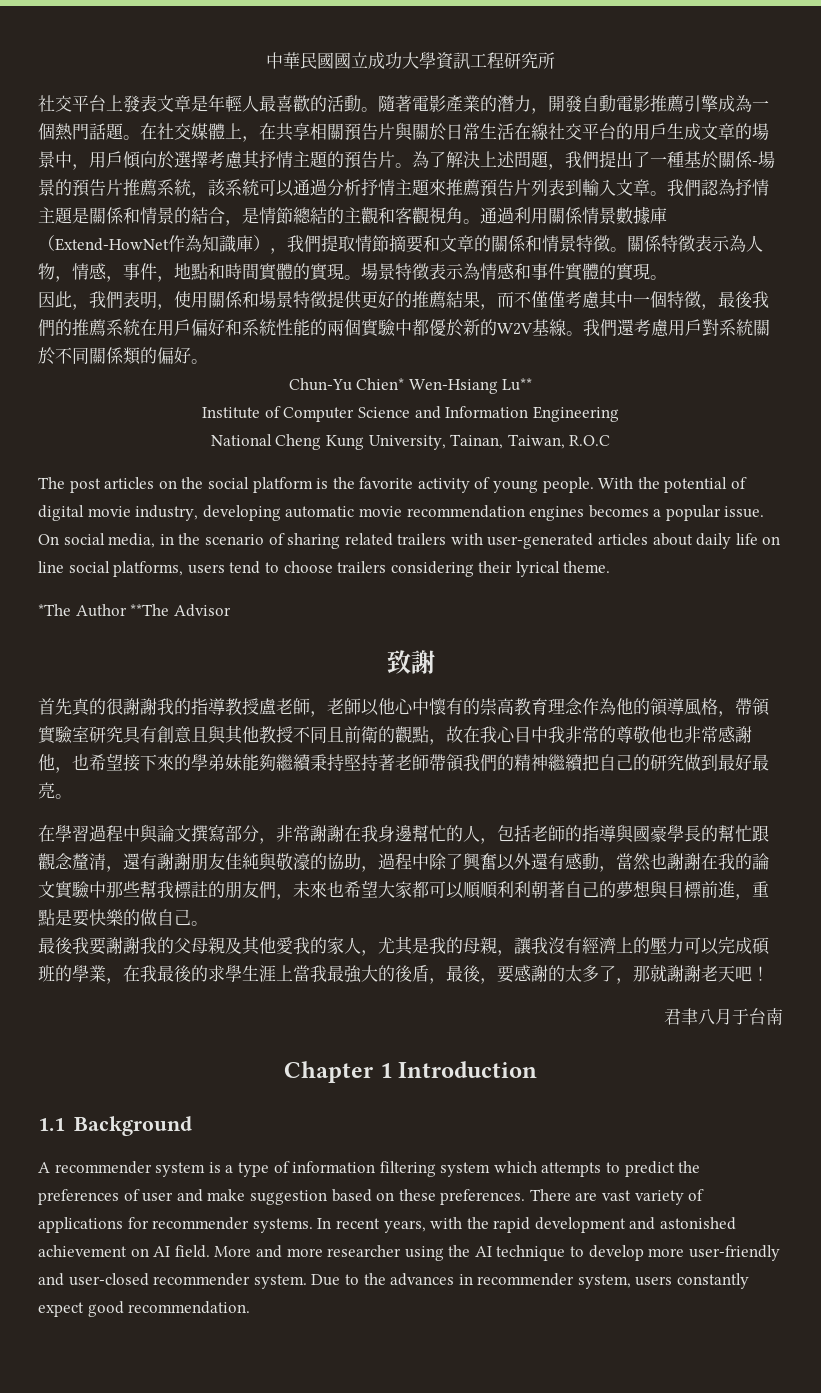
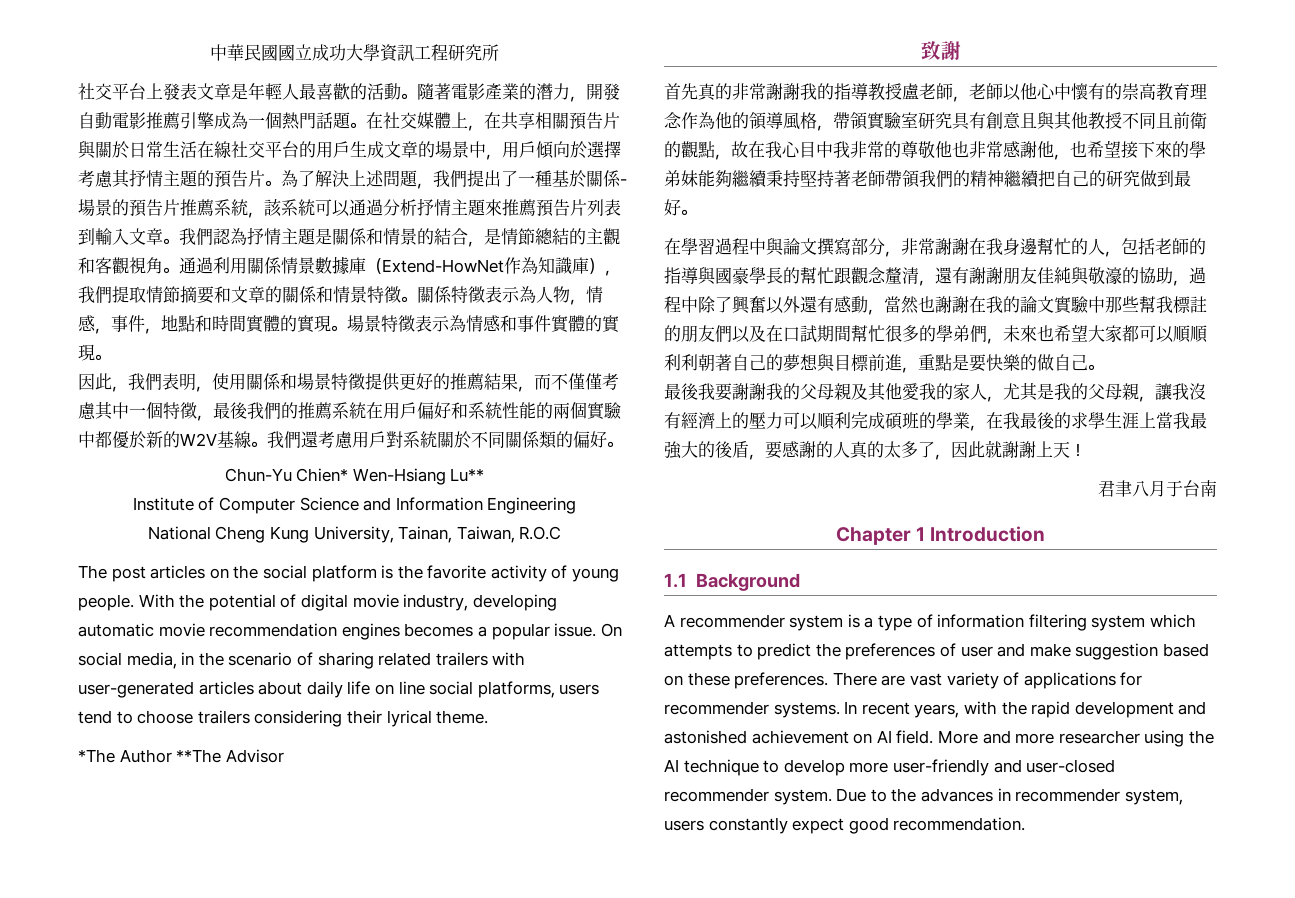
- 首先真的很謝謝我的指導教授盧老師，老師以他心中懷有的崇高教育理念作為他的領導風格，帶領實驗室研究具有創意且與其他教授不同且前衛的觀點，故在我心目中我非常的尊敬他也非常感謝他，也希望接下來的學弟妹能夠繼續秉持堅持著老師帶領我們的精神繼續把自己的研究做到最好最亮。
+ 首先真的非常謝謝我的指導教授盧老師，老師以他心中懷有的崇高教育理念作為他的領導風格，帶領實驗室研究具有創意且與其他教授不同且前衛的觀點，故在我心目中我非常的尊敬他也非常感謝他，也希望接下來的學弟妹能夠繼續秉持堅持著老師帶領我們的精神繼續把自己的研究做到最好。
- 在學習過程中與論文撰寫部分，非常謝謝在我身邊幫忙的人，包括老師的指導與國豪學長的幫忙跟觀念釐清，還有謝謝朋友佳純與敬濠的協助，過程中除了興奮以外還有感動，當然也謝謝在我的論文實驗中那些幫我標註的朋友們，未來也希望大家都可以順順利利朝著自己的夢想與目標前進，重點是要快樂的做自己。
+ 在學習過程中與論文撰寫部分，非常謝謝在我身邊幫忙的人，包括老師的指導與國豪學長的幫忙跟觀念釐清，還有謝謝朋友佳純與敬濠的協助，過程中除了興奮以外還有感動，當然也謝謝在我的論文實驗中那些幫我標註的朋友們以及在口試期間幫忙很多的學弟們，未來也希望大家都可以順順利利朝著自己的夢想與目標前進，重點是要快樂的做自己。
- 最後我要謝謝我的父母親及其他愛我的家人，尤其是我的母親，讓我沒有經濟上的壓力可以完成碩班的學業，在我最後的求學生涯上當我最強大的後盾，最後，要感謝的太多了，那就謝謝老天吧！
+ 最後我要謝謝我的父母親及其他愛我的家人，尤其是我的父母親，讓我沒有經濟上的壓力可以順利完成碩班的學業，在我最後的求學生涯上當我最強大的後盾，要感謝的人真的太多了，因此就謝謝上天！

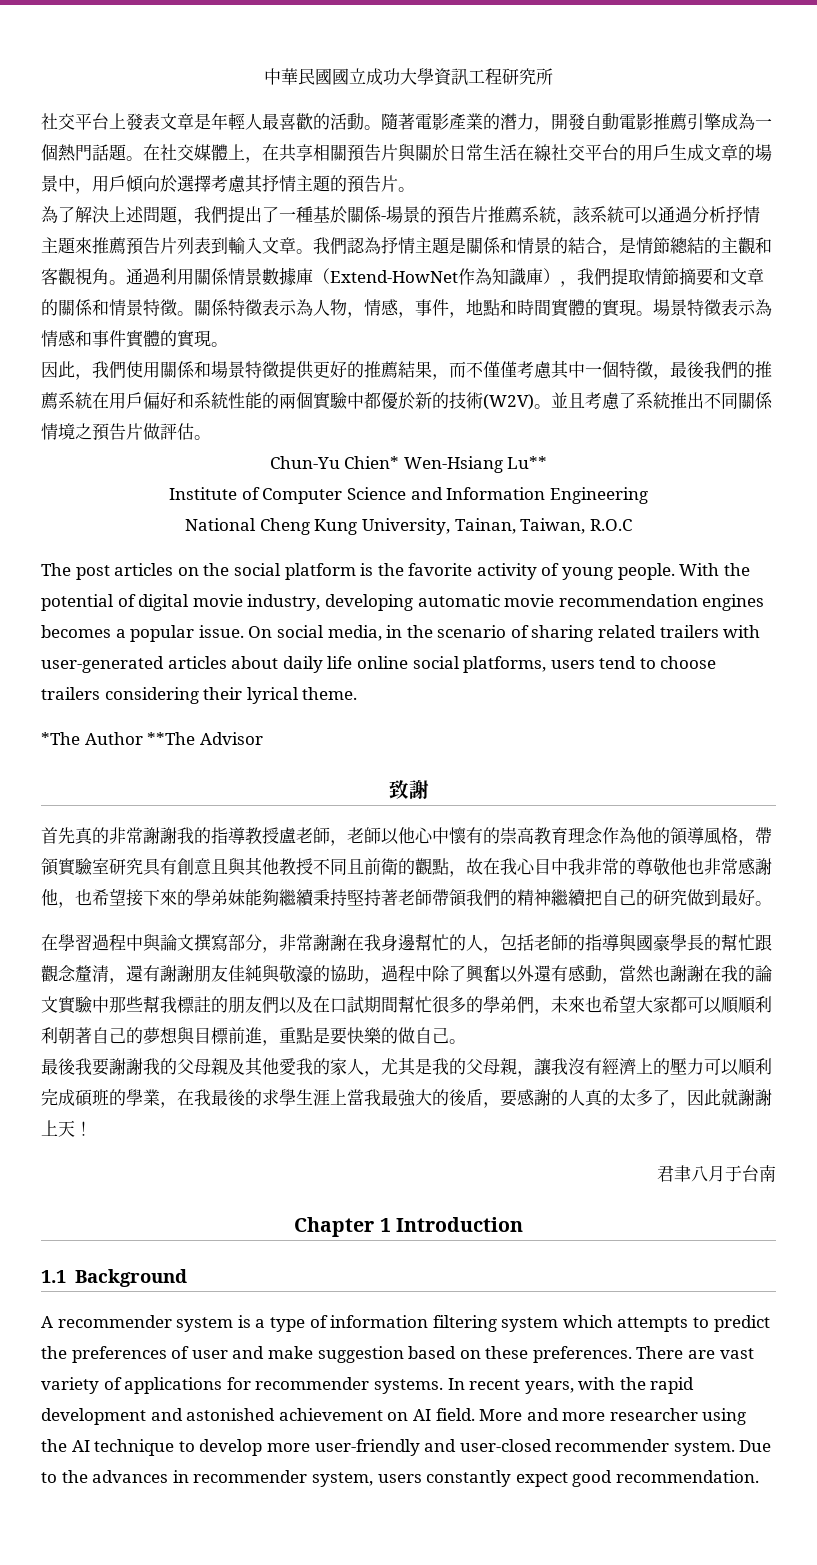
- 在社交媒體上，在共享相關預告片與關於日常生活在線社交平台的用戶生成文章的場景中，用戶傾向於選擇考慮其抒情主題的預告片。為了解決上述問題，我們提出了一種基於關係-場景的預告片推薦系統，該系統可以通過分析抒情主題來推薦預告片列表到輸入文章。
+ 在社交媒體上，在共享相關預告片與關於日常生活在線社交平台的用戶生成文章的場景中，用戶傾向於選擇考慮其抒情主題的預告片。
+ 為了解決上述問題，我們提出了一種基於關係-場景的預告片推薦系統，該系統可以通過分析抒情主題來推薦預告片列表到輸入文章。
- 因此，我們表明，使用關係和場景特徵提供更好的推薦結果，而不僅僅考慮其中一個特徵，最後我們的推薦系統在用戶偏好和系統性能的兩個實驗中都優於新的W2V基線。我們還考慮用戶對系統關於不同關係類的偏好。
+ 因此，我們使用關係和場景特徵提供更好的推薦結果，而不僅僅考慮其中一個特徵，最後我們的推薦系統在用戶偏好和系統性能的兩個實驗中都優於新的技術(W2V)。並且考慮了系統推出不同關係情境之預告片做評估。
- On social media, in the scenario of sharing related trailers with user-generated articles about daily life on line social platforms, users tend to choose trailers considering their lyrical theme.
+ On social media, in the scenario of sharing related trailers with user-generated articles about daily life online social platforms, users tend to choose trailers considering their lyrical theme.

